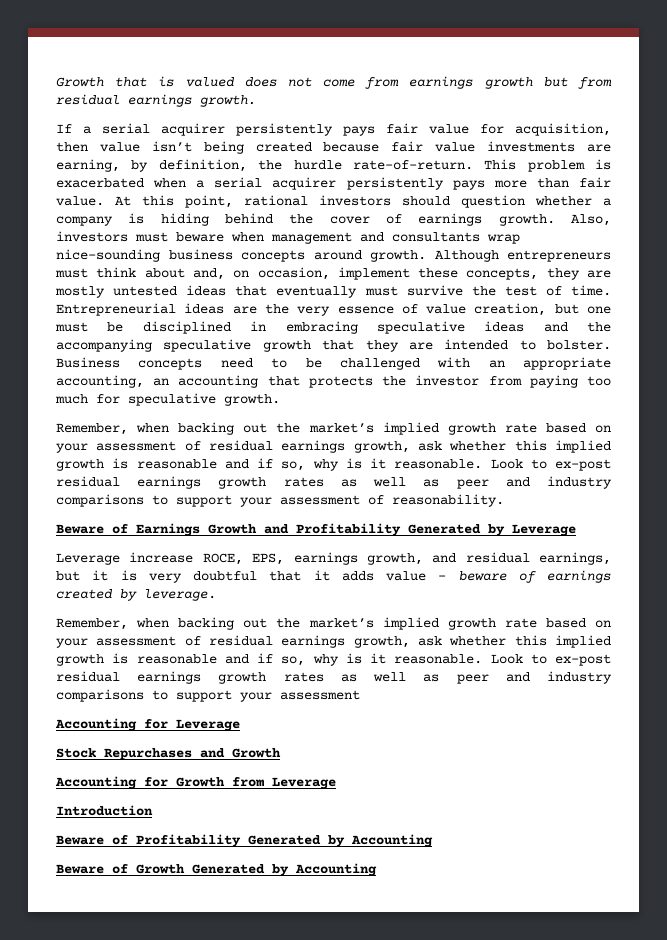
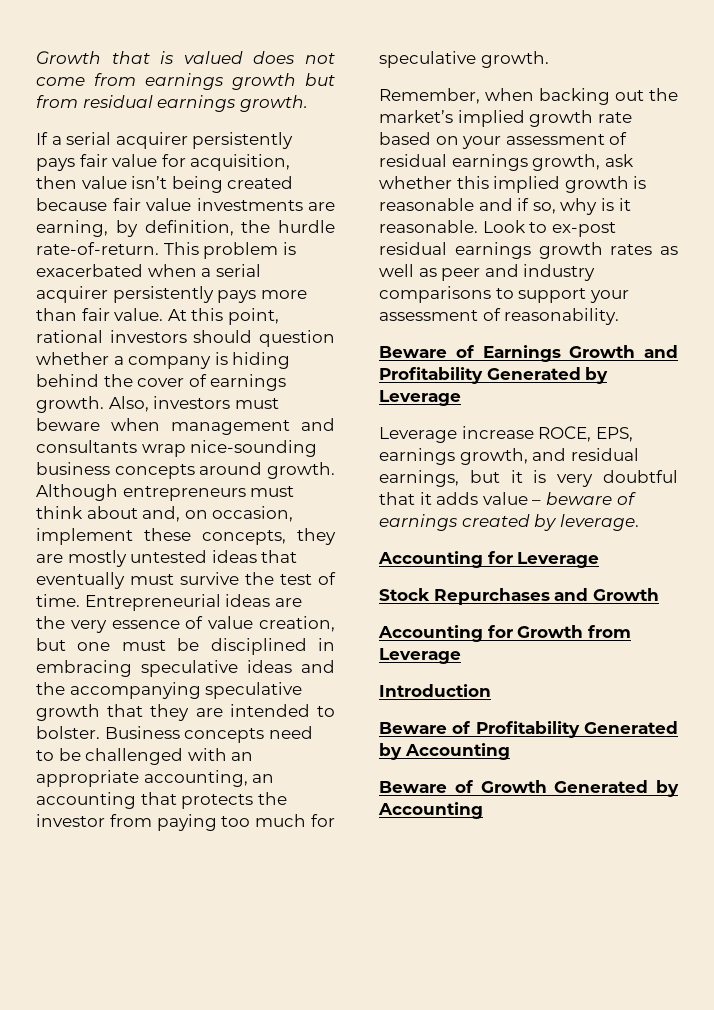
  Leverage increase ROCE, EPS, earnings growth, and residual earnings, but it is very doubtful that it adds value – beware of earnings created by leverage.
- Remember, when backing out the market’s implied growth rate based on your assessment of residual earnings growth, ask whether this implied growth is reasonable and if so, why is it reasonable. Look to ex-post residual earnings growth rates as well as peer and industry comparisons to support your assessment

